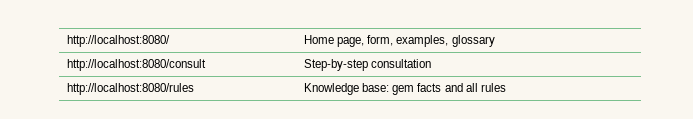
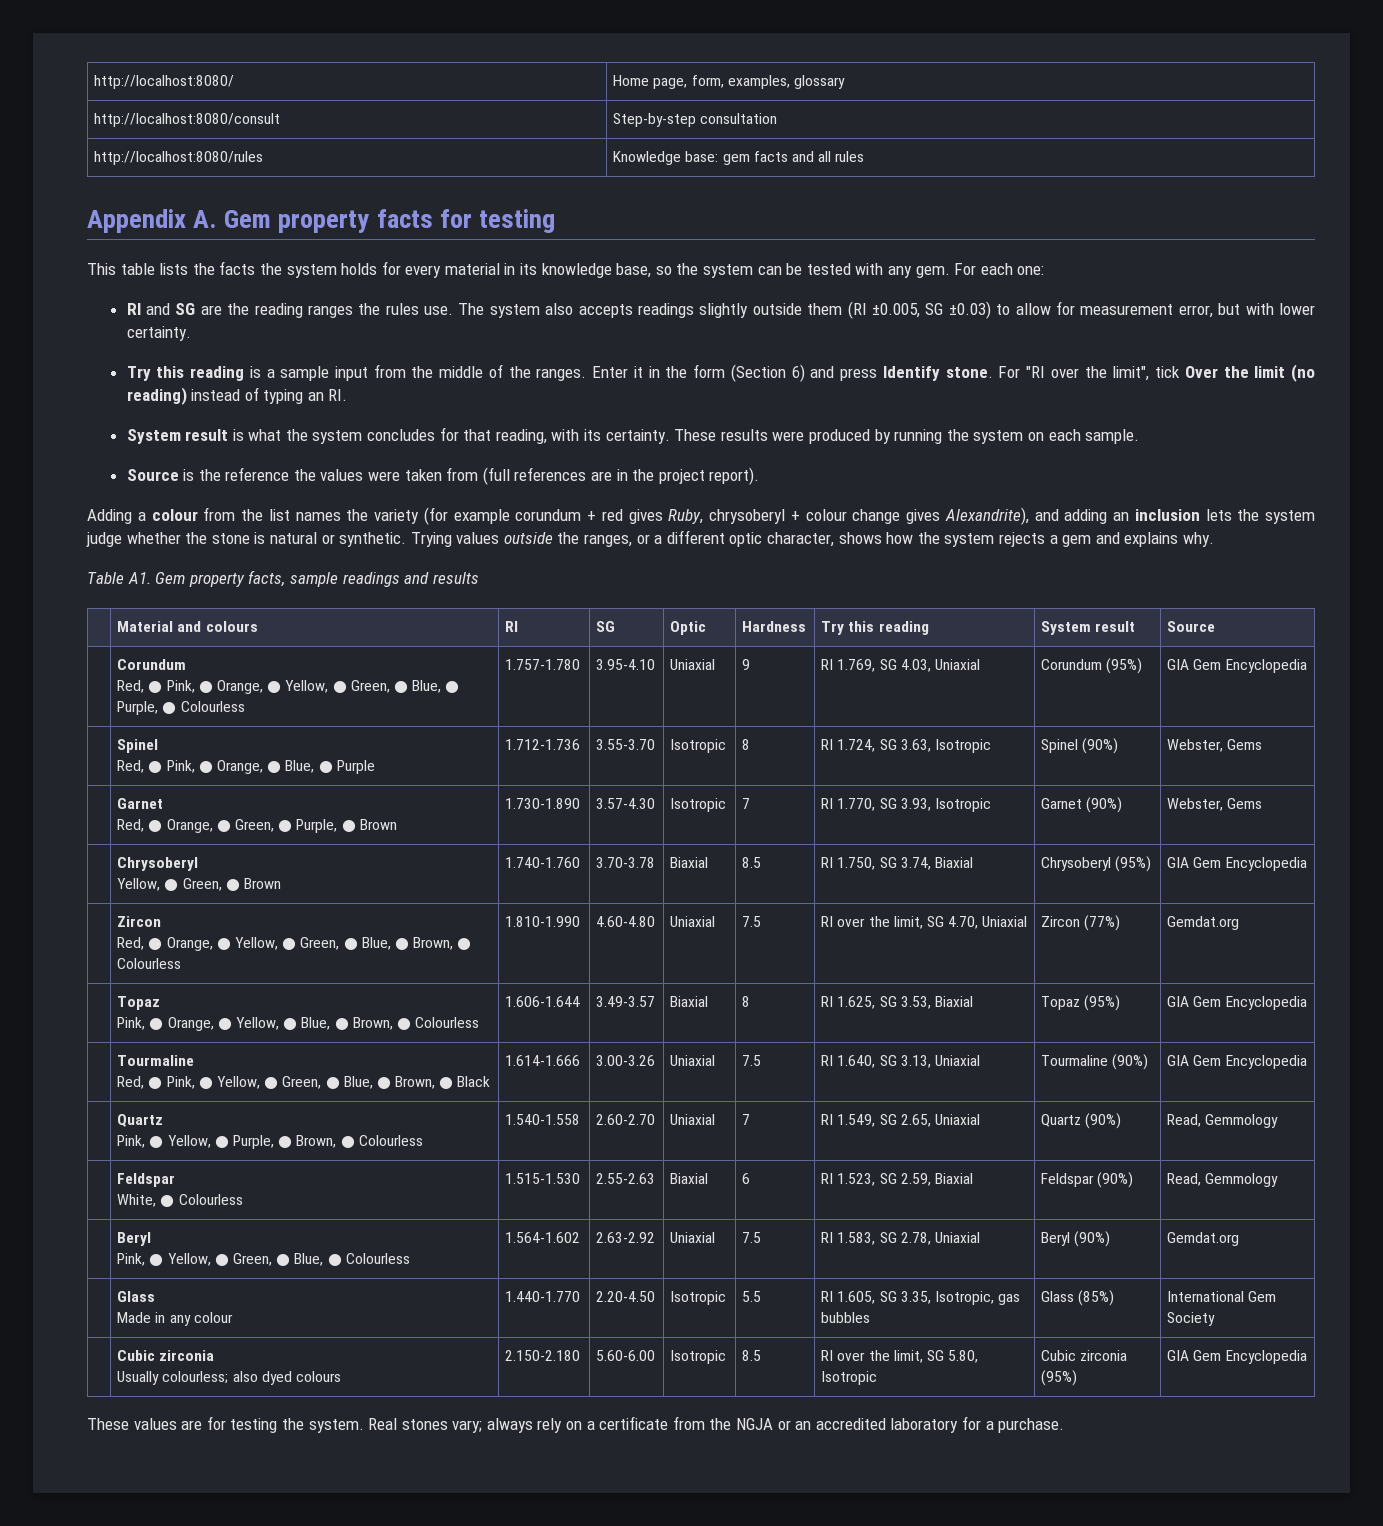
+ Appendix A. Gem property facts for testing
+ This table lists the facts the system holds for every material in its knowledge base, so the system can be tested with any gem. For each one:
+ RI and SG are the reading ranges the rules use. The system also accepts readings slightly outside them (RI ±0.005, SG ±0.03) to allow for measurement error, but with lower certainty.
+ Try this reading is a sample input from the middle of the ranges. Enter it in the form (Section 6) and press Identify stone. For "RI over the limit", tick Over the limit (no reading) instead of typing an RI.
+ System result is what the system concludes for that reading, with its certainty. These results were produced by running the system on each sample.
+ Source is the reference the values were taken from (full references are in the project report).
+ Adding a colour from the list names the variety (for example corundum + red gives Ruby, chrysoberyl + colour change gives Alexandrite), and adding an inclusion lets the system judge whether the stone is natural or synthetic. Trying values outside the ranges, or a different optic character, shows how the system rejects a gem and explains why.
+ Table A1. Gem property facts, sample readings and results
+ | Material and colours | RI | SG | Optic | Hardness | Try this reading | System result | Source
+ | Corundum
+ Red, ● Pink, ● Orange, ● Yellow, ● Green, ● Blue, ● Purple, ● Colourless | 1.757-1.780 | 3.95-4.10 | Uniaxial | 9 | RI 1.769, SG 4.03, Uniaxial | Corundum (95%) | GIA Gem Encyclopedia
+ | Spinel
+ Red, ● Pink, ● Orange, ● Blue, ● Purple | 1.712-1.736 | 3.55-3.70 | Isotropic | 8 | RI 1.724, SG 3.63, Isotropic | Spinel (90%) | Webster, Gems
+ | Garnet
+ Red, ● Orange, ● Green, ● Purple, ● Brown | 1.730-1.890 | 3.57-4.30 | Isotropic | 7 | RI 1.770, SG 3.93, Isotropic | Garnet (90%) | Webster, Gems
+ | Chrysoberyl
+ Yellow, ● Green, ● Brown | 1.740-1.760 | 3.70-3.78 | Biaxial | 8.5 | RI 1.750, SG 3.74, Biaxial | Chrysoberyl (95%) | GIA Gem Encyclopedia
+ | Zircon
+ Red, ● Orange, ● Yellow, ● Green, ● Blue, ● Brown, ● Colourless | 1.810-1.990 | 4.60-4.80 | Uniaxial | 7.5 | RI over the limit, SG 4.70, Uniaxial | Zircon (77%) | Gemdat.org
+ | Topaz
+ Pink, ● Orange, ● Yellow, ● Blue, ● Brown, ● Colourless | 1.606-1.644 | 3.49-3.57 | Biaxial | 8 | RI 1.625, SG 3.53, Biaxial | Topaz (95%) | GIA Gem Encyclopedia
+ | Tourmaline
+ Red, ● Pink, ● Yellow, ● Green, ● Blue, ● Brown, ● Black | 1.614-1.666 | 3.00-3.26 | Uniaxial | 7.5 | RI 1.640, SG 3.13, Uniaxial | Tourmaline (90%) | GIA Gem Encyclopedia
+ | Quartz
+ Pink, ● Yellow, ● Purple, ● Brown, ● Colourless | 1.540-1.558 | 2.60-2.70 | Uniaxial | 7 | RI 1.549, SG 2.65, Uniaxial | Quartz (90%) | Read, Gemmology
+ | Feldspar
+ White, ● Colourless | 1.515-1.530 | 2.55-2.63 | Biaxial | 6 | RI 1.523, SG 2.59, Biaxial | Feldspar (90%) | Read, Gemmology
+ | Beryl
+ Pink, ● Yellow, ● Green, ● Blue, ● Colourless | 1.564-1.602 | 2.63-2.92 | Uniaxial | 7.5 | RI 1.583, SG 2.78, Uniaxial | Beryl (90%) | Gemdat.org
+ | Glass
+ Made in any colour | 1.440-1.770 | 2.20-4.50 | Isotropic | 5.5 | RI 1.605, SG 3.35, Isotropic, gas bubbles | Glass (85%) | International Gem Society
+ | Cubic zirconia
+ Usually colourless; also dyed colours | 2.150-2.180 | 5.60-6.00 | Isotropic | 8.5 | RI over the limit, SG 5.80, Isotropic | Cubic zirconia (95%) | GIA Gem Encyclopedia
+ These values are for testing the system. Real stones vary; always rely on a certificate from the NGJA or an accredited laboratory for a purchase.

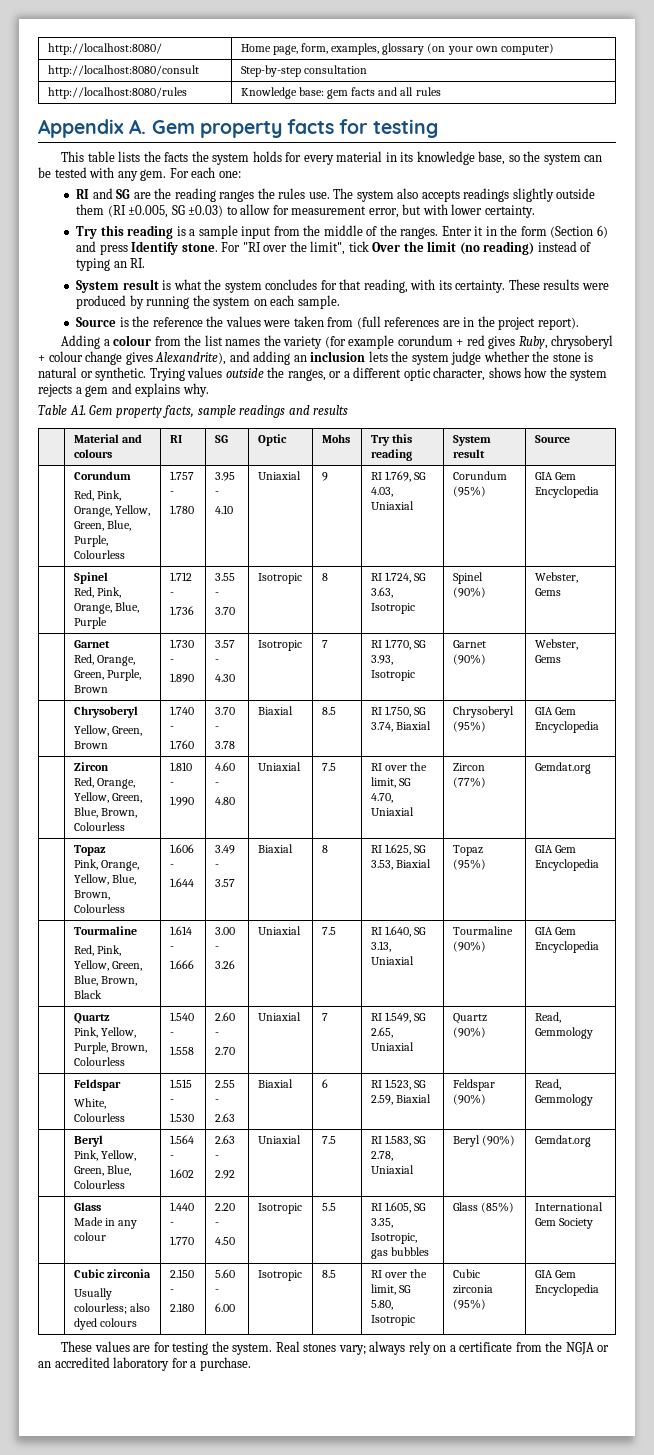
- http://localhost:8080/ | Home page, form, examples, glossary
+ http://localhost:8080/ | Home page, form, examples, glossary (on your own computer)
- | Material and colours | RI | SG | Optic | Hardness | Try this reading | System result | Source
+ | Material and colours | RI | SG | Optic | Mohs | Try this reading | System result | Source
  | Corundum
- Red, ● Pink, ● Orange, ● Yellow, ● Green, ● Blue, ● Purple, ● Colourless | 1.757-1.780 | 3.95-4.10 | Uniaxial | 9 | RI 1.769, SG 4.03, Uniaxial | Corundum (95%) | GIA Gem Encyclopedia
+ Red, Pink, Orange, Yellow, Green, Blue, Purple, Colourless | 1.757 -
+ 1.780 | 3.95 -
+ 4.10 | Uniaxial | 9 | RI 1.769, SG 4.03, Uniaxial | Corundum (95%) | GIA Gem Encyclopedia
  | Spinel
- Red, ● Pink, ● Orange, ● Blue, ● Purple | 1.712-1.736 | 3.55-3.70 | Isotropic | 8 | RI 1.724, SG 3.63, Isotropic | Spinel (90%) | Webster, Gems
+ Red, Pink, Orange, Blue, Purple | 1.712 -
+ 1.736 | 3.55 -
+ 3.70 | Isotropic | 8 | RI 1.724, SG 3.63, Isotropic | Spinel (90%) | Webster, Gems
  | Garnet
- Red, ● Orange, ● Green, ● Purple, ● Brown | 1.730-1.890 | 3.57-4.30 | Isotropic | 7 | RI 1.770, SG 3.93, Isotropic | Garnet (90%) | Webster, Gems
+ Red, Orange, Green, Purple, Brown | 1.730 -
+ 1.890 | 3.57 -
+ 4.30 | Isotropic | 7 | RI 1.770, SG 3.93, Isotropic | Garnet (90%) | Webster, Gems
  | Chrysoberyl
- Yellow, ● Green, ● Brown | 1.740-1.760 | 3.70-3.78 | Biaxial | 8.5 | RI 1.750, SG 3.74, Biaxial | Chrysoberyl (95%) | GIA Gem Encyclopedia
+ Yellow, Green, Brown | 1.740 -
+ 1.760 | 3.70 -
+ 3.78 | Biaxial | 8.5 | RI 1.750, SG 3.74, Biaxial | Chrysoberyl (95%) | GIA Gem Encyclopedia
  | Zircon
- Red, ● Orange, ● Yellow, ● Green, ● Blue, ● Brown, ● Colourless | 1.810-1.990 | 4.60-4.80 | Uniaxial | 7.5 | RI over the limit, SG 4.70, Uniaxial | Zircon (77%) | Gemdat.org
+ Red, Orange, Yellow, Green, Blue, Brown, Colourless | 1.810 -
+ 1.990 | 4.60 -
+ 4.80 | Uniaxial | 7.5 | RI over the limit, SG 4.70, Uniaxial | Zircon (77%) | Gemdat.org
  | Topaz
- Pink, ● Orange, ● Yellow, ● Blue, ● Brown, ● Colourless | 1.606-1.644 | 3.49-3.57 | Biaxial | 8 | RI 1.625, SG 3.53, Biaxial | Topaz (95%) | GIA Gem Encyclopedia
+ Pink, Orange, Yellow, Blue, Brown, Colourless | 1.606 -
+ 1.644 | 3.49 -
+ 3.57 | Biaxial | 8 | RI 1.625, SG 3.53, Biaxial | Topaz (95%) | GIA Gem Encyclopedia
  | Tourmaline
- Red, ● Pink, ● Yellow, ● Green, ● Blue, ● Brown, ● Black | 1.614-1.666 | 3.00-3.26 | Uniaxial | 7.5 | RI 1.640, SG 3.13, Uniaxial | Tourmaline (90%) | GIA Gem Encyclopedia
+ Red, Pink, Yellow, Green, Blue, Brown, Black | 1.614 -
+ 1.666 | 3.00 -
+ 3.26 | Uniaxial | 7.5 | RI 1.640, SG 3.13, Uniaxial | Tourmaline (90%) | GIA Gem Encyclopedia
  | Quartz
- Pink, ● Yellow, ● Purple, ● Brown, ● Colourless | 1.540-1.558 | 2.60-2.70 | Uniaxial | 7 | RI 1.549, SG 2.65, Uniaxial | Quartz (90%) | Read, Gemmology
+ Pink, Yellow, Purple, Brown, Colourless | 1.540 -
+ 1.558 | 2.60 -
+ 2.70 | Uniaxial | 7 | RI 1.549, SG 2.65, Uniaxial | Quartz (90%) | Read, Gemmology
  | Feldspar
- White, ● Colourless | 1.515-1.530 | 2.55-2.63 | Biaxial | 6 | RI 1.523, SG 2.59, Biaxial | Feldspar (90%) | Read, Gemmology
+ White, Colourless | 1.515 -
+ 1.530 | 2.55 -
+ 2.63 | Biaxial | 6 | RI 1.523, SG 2.59, Biaxial | Feldspar (90%) | Read, Gemmology
  | Beryl
- Pink, ● Yellow, ● Green, ● Blue, ● Colourless | 1.564-1.602 | 2.63-2.92 | Uniaxial | 7.5 | RI 1.583, SG 2.78, Uniaxial | Beryl (90%) | Gemdat.org
+ Pink, Yellow, Green, Blue, Colourless | 1.564 -
+ 1.602 | 2.63 -
+ 2.92 | Uniaxial | 7.5 | RI 1.583, SG 2.78, Uniaxial | Beryl (90%) | Gemdat.org
  | Glass
- Made in any colour | 1.440-1.770 | 2.20-4.50 | Isotropic | 5.5 | RI 1.605, SG 3.35, Isotropic, gas bubbles | Glass (85%) | International Gem Society
+ Made in any colour | 1.440 -
+ 1.770 | 2.20 -
+ 4.50 | Isotropic | 5.5 | RI 1.605, SG 3.35, Isotropic, gas bubbles | Glass (85%) | International Gem Society
  | Cubic zirconia
- Usually colourless; also dyed colours | 2.150-2.180 | 5.60-6.00 | Isotropic | 8.5 | RI over the limit, SG 5.80, Isotropic | Cubic zirconia (95%) | GIA Gem Encyclopedia
+ Usually colourless; also dyed colours | 2.150 -
+ 2.180 | 5.60 -
+ 6.00 | Isotropic | 8.5 | RI over the limit, SG 5.80, Isotropic | Cubic zirconia (95%) | GIA Gem Encyclopedia

